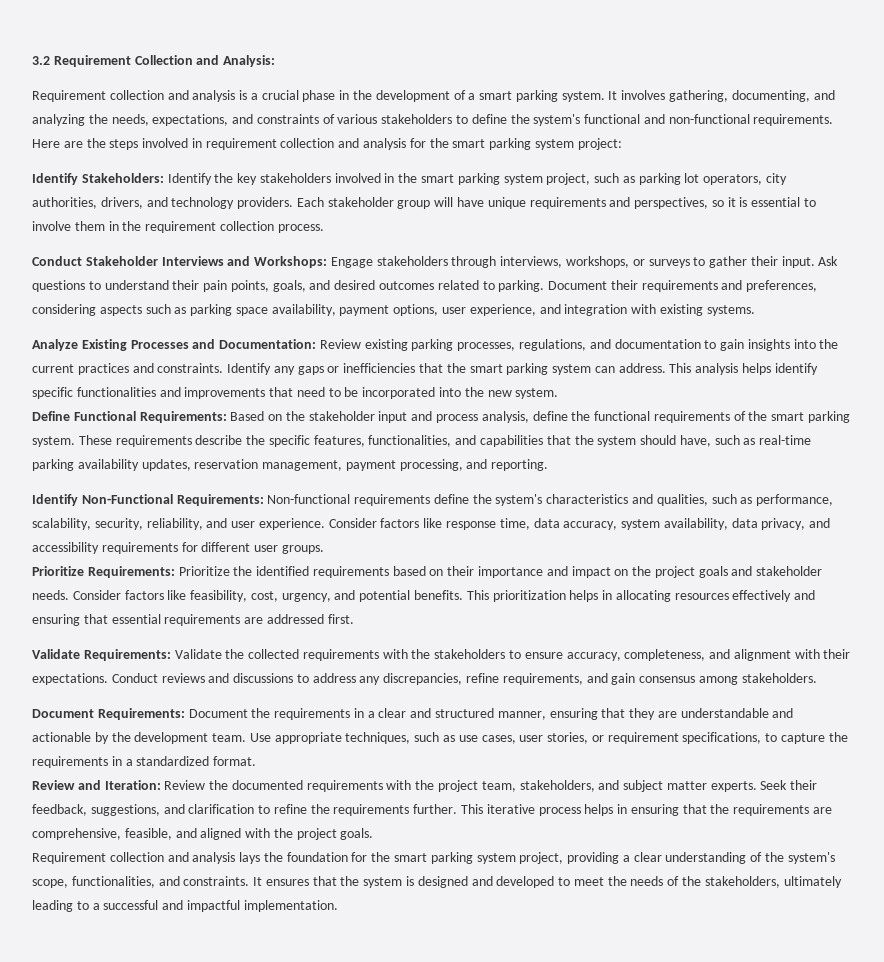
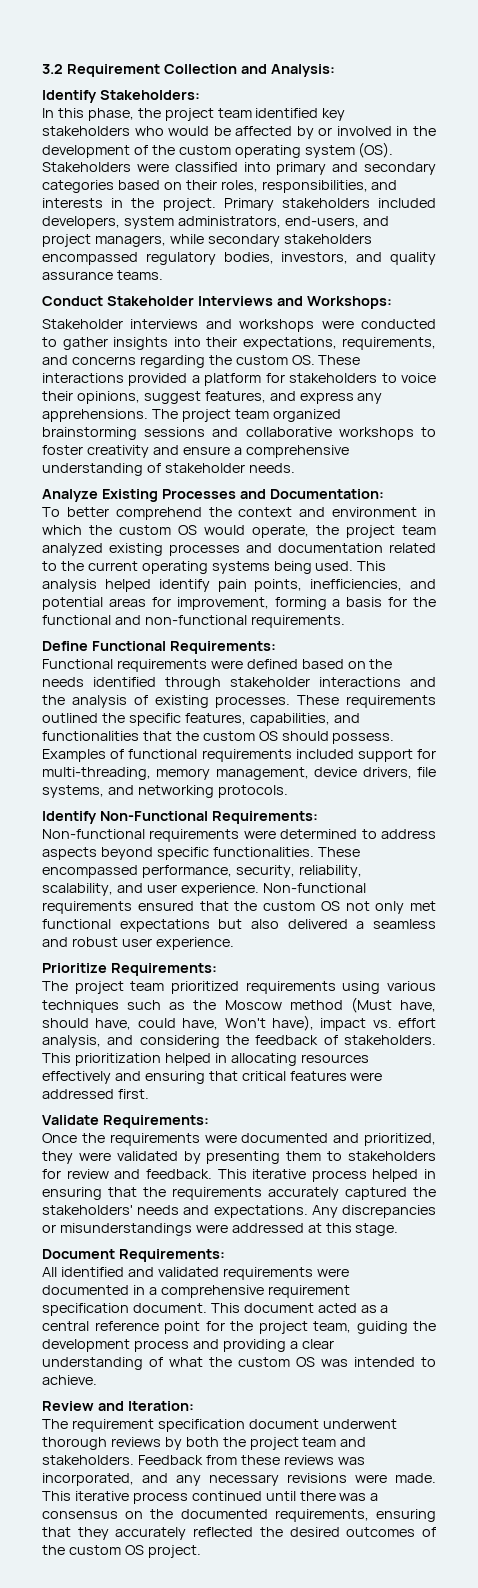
- Requirement collection and analysis is a crucial phase in the development of a smart parking system. It involves gathering, documenting, and analyzing the needs, expectations, and constraints of various stakeholders to define the system's functional and non-functional requirements. Here are the steps involved in requirement collection and analysis for the smart parking system project:
- Identify Stakeholders: Identify the key stakeholders involved in the smart parking system project, such as parking lot operators, city authorities, drivers, and technology providers. Each stakeholder group will have unique requirements and perspectives, so it is essential to involve them in the requirement collection process.
+ Identify Stakeholders:
+ In this phase, the project team identified key stakeholders who would be affected by or involved in the development of the custom operating system (OS). Stakeholders were classified into primary and secondary categories based on their roles, responsibilities, and interests in the project. Primary stakeholders included developers, system administrators, end-users, and project managers, while secondary stakeholders encompassed regulatory bodies, investors, and quality assurance teams.
- Conduct Stakeholder Interviews and Workshops: Engage stakeholders through interviews, workshops, or surveys to gather their input. Ask questions to understand their pain points, goals, and desired outcomes related to parking. Document their requirements and preferences, considering aspects such as parking space availability, payment options, user experience, and integration with existing systems.
+ Conduct Stakeholder Interviews and Workshops:
+ Stakeholder interviews and workshops were conducted to gather insights into their expectations, requirements, and concerns regarding the custom OS. These interactions provided a platform for stakeholders to voice their opinions, suggest features, and express any apprehensions. The project team organized brainstorming sessions and collaborative workshops to foster creativity and ensure a comprehensive understanding of stakeholder needs.
- Analyze Existing Processes and Documentation: Review existing parking processes, regulations, and documentation to gain insights into the current practices and constraints. Identify any gaps or inefficiencies that the smart parking system can address. This analysis helps identify specific functionalities and improvements that need to be incorporated into the new system.
- Define Functional Requirements: Based on the stakeholder input and process analysis, define the functional requirements of the smart parking system.
+ Analyze Existing Processes and Documentation:
+ To better comprehend the context and environment in which the custom OS would operate, the project team analyzed existing processes and documentation related to the current operating systems being used. This analysis helped identify pain points, inefficiencies, and potential areas for improvement, forming a basis for the functional and non-functional requirements.
+ Define Functional Requirements:
+ Functional requirements were defined based on the needs identified through stakeholder interactions and the analysis of existing processes.
- These requirements describe the specific features, functionalities, and capabilities that the system should have, such as real-time parking availability updates, reservation management, payment processing, and reporting.
+ These requirements outlined the specific features, capabilities, and functionalities that the custom OS should possess. Examples of functional requirements included support for multi-threading, memory management, device drivers, file systems, and networking protocols.
- Identify Non-Functional Requirements: Non-functional requirements define the system's characteristics and qualities, such as performance, scalability, security, reliability, and user experience.
+ Identify Non-Functional Requirements:
+ Non-functional requirements were determined to address aspects beyond specific functionalities. These encompassed performance, security, reliability, scalability, and user experience.
- Consider factors like response time, data accuracy, system availability, data privacy, and accessibility requirements for different user groups.
- Prioritize Requirements: Prioritize the identified requirements based on their importance and impact on the project goals and stakeholder needs. Consider factors like feasibility, cost, urgency, and potential benefits.
+ Non-functional requirements ensured that the custom OS not only met functional expectations but also delivered a seamless and robust user experience.
+ Prioritize Requirements:
+ The project team prioritized requirements using various techniques such as the Moscow method (Must have, should have, could have, Won't have), impact vs. effort analysis, and considering the feedback of stakeholders.
- This prioritization helps in allocating resources effectively and ensuring that essential requirements are addressed first.
+ This prioritization helped in allocating resources effectively and ensuring that critical features were addressed first.
- Validate Requirements: Validate the collected requirements with the stakeholders to ensure accuracy, completeness, and alignment with their expectations. Conduct reviews and discussions to address any discrepancies, refine requirements, and gain consensus among stakeholders.
- Document Requirements: Document the requirements in a clear and structured manner, ensuring that they are understandable and actionable by the development team. Use appropriate techniques, such as use cases, user stories, or requirement specifications, to capture the requirements in a standardized format.
- Review and Iteration: Review the documented requirements with the project team, stakeholders, and subject matter experts. Seek their feedback, suggestions, and clarification to refine the requirements further. This iterative process helps in ensuring that the requirements are comprehensive, feasible, and aligned with the project goals.
- Requirement collection and analysis lays the foundation for the smart parking system project, providing a clear understanding of the system's scope, functionalities, and constraints. It ensures that the system is designed and developed to meet the needs of the stakeholders, ultimately leading to a successful and impactful implementation.
+ Validate Requirements:
+ Once the requirements were documented and prioritized, they were validated by presenting them to stakeholders for review and feedback. This iterative process helped in ensuring that the requirements accurately captured the stakeholders' needs and expectations. Any discrepancies or misunderstandings were addressed at this stage.
+ Document Requirements:
+ All identified and validated requirements were documented in a comprehensive requirement specification document. This document acted as a central reference point for the project team, guiding the development process and providing a clear understanding of what the custom OS was intended to achieve.
+ Review and Iteration:
+ The requirement specification document underwent thorough reviews by both the project team and stakeholders. Feedback from these reviews was incorporated, and any necessary revisions were made. This iterative process continued until there was a consensus on the documented requirements, ensuring that they accurately reflected the desired outcomes of the custom OS project.

